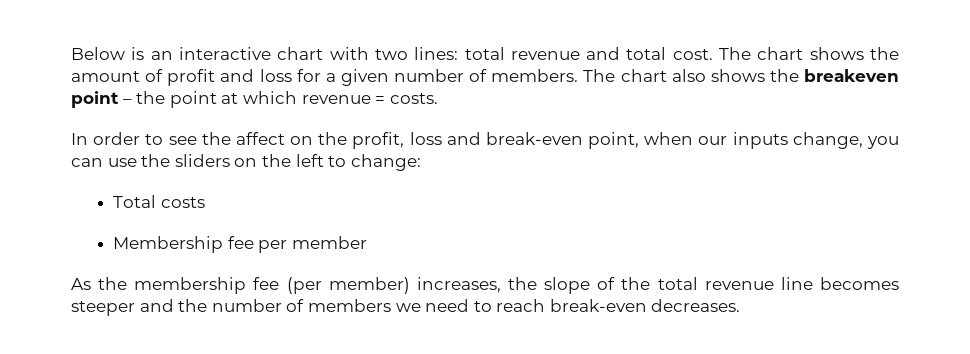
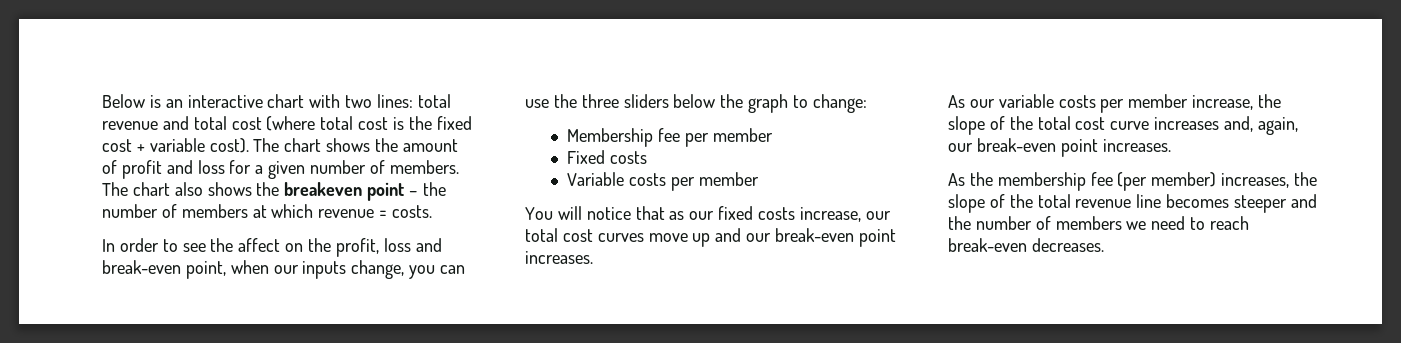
- Below is an interactive chart with two lines: total revenue and total cost.
+ Below is an interactive chart with two lines: total revenue and total cost (where total cost is the fixed cost + variable cost).
- The chart also shows the breakeven point – the point at which revenue = costs.
+ The chart also shows the breakeven point – the number of members at which revenue = costs.
- In order to see the affect on the profit, loss and break-even point, when our inputs change, you can use the sliders on the left to change:
+ In order to see the affect on the profit, loss and break-even point, when our inputs change, you can use the three sliders below the graph to change:
- Total costs
+ Fixed costs
+ Variable costs per member
+ You will notice that as our fixed costs increase, our total cost curves move up and our break-even point increases.
+ As our variable costs per member increase, the slope of the total cost curve increases and, again, our break-even point increases.

